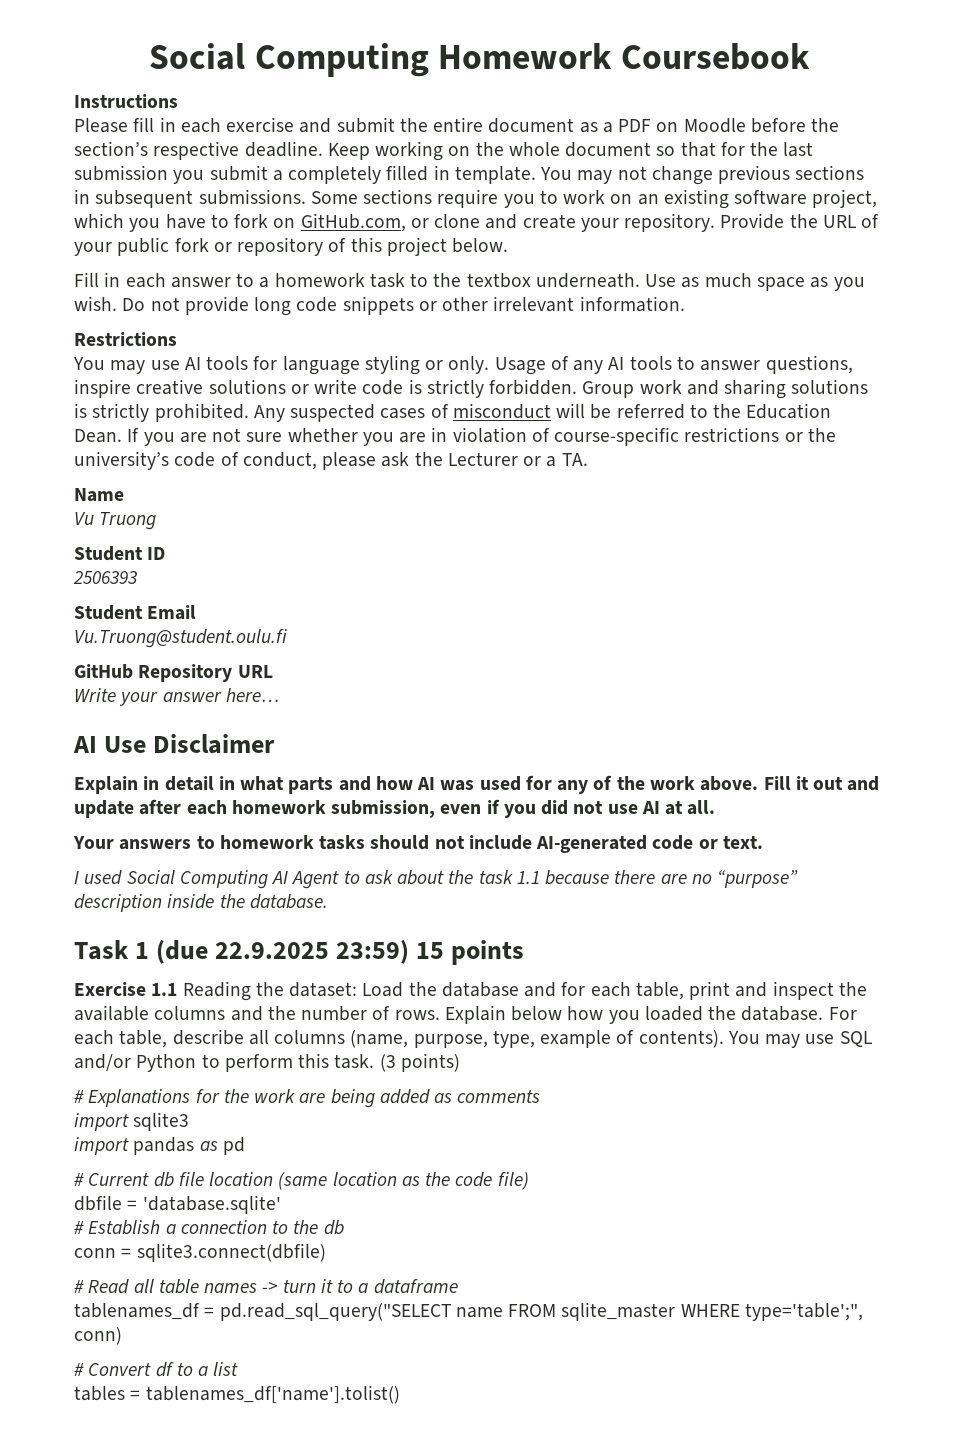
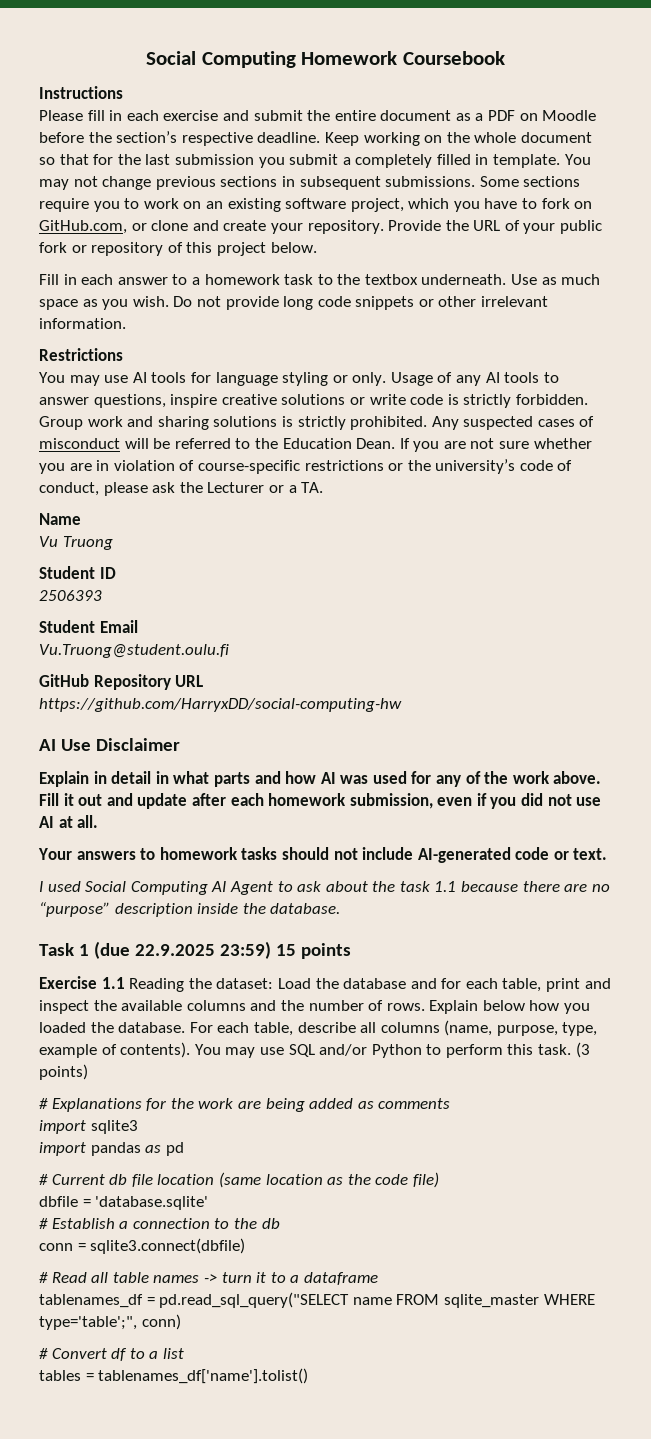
- Write your answer here…
+ https://github.com/HarryxDD/social-computing-hw

